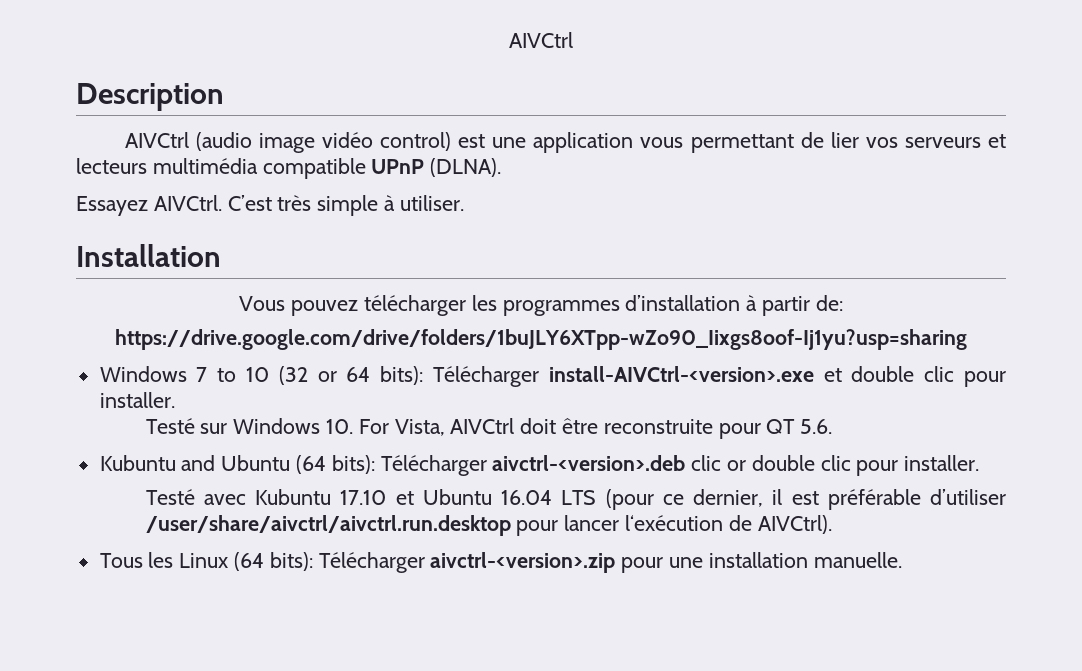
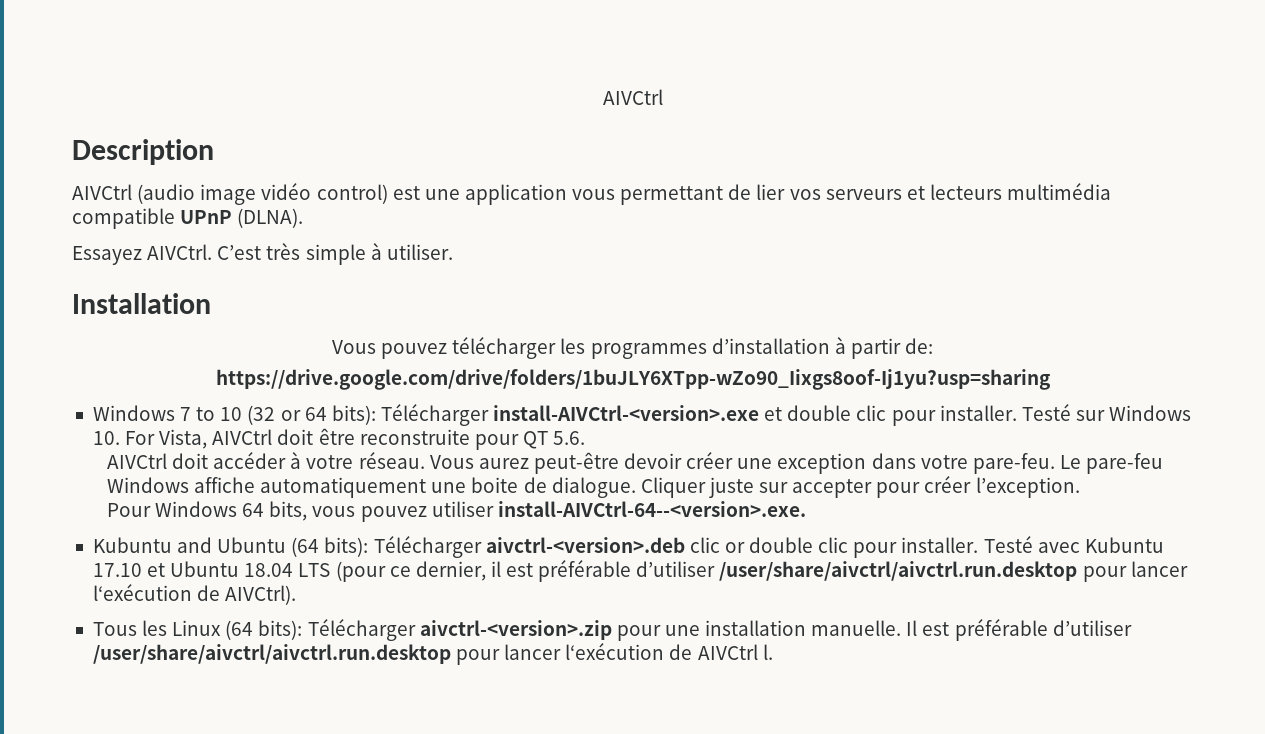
- Windows 7 to 10 (32 or 64 bits): Télécharger install-AIVCtrl-<version>.exe et double clic pour installer.
- Testé sur Windows 10. For Vista, AIVCtrl doit être reconstruite pour QT 5.6.
+ Windows 7 to 10 (32 or 64 bits): Télécharger install-AIVCtrl-<version>.exe et double clic pour installer. Testé sur Windows 10. For Vista, AIVCtrl doit être reconstruite pour QT 5.6.
+ AIVCtrl doit accéder à votre réseau. Vous aurez peut-être devoir créer une exception dans votre pare-feu. Le pare-feu Windows affiche automatiquement une boite de dialogue. Cliquer juste sur accepter pour créer l’exception.
+ Pour Windows 64 bits, vous pouvez utiliser install-AIVCtrl-64--<version>.exe.
- Kubuntu and Ubuntu (64 bits): Télécharger aivctrl-<version>.deb clic or double clic pour installer.
- Testé avec Kubuntu 17.10 et Ubuntu 16.04 LTS (pour ce dernier, il est préférable d’utiliser /user/share/aivctrl/aivctrl.run.desktop pour lancer l‘exécution de AIVCtrl).
+ Kubuntu and Ubuntu (64 bits): Télécharger aivctrl-<version>.deb clic or double clic pour installer. Testé avec Kubuntu 17.10 et Ubuntu 18.04 LTS (pour ce dernier, il est préférable d’utiliser /user/share/aivctrl/aivctrl.run.desktop pour lancer l‘exécution de AIVCtrl).
+ Il est préférable d’utiliser /user/share/aivctrl/aivctrl.run.desktop pour lancer l‘exécution de AIVCtrl l.

